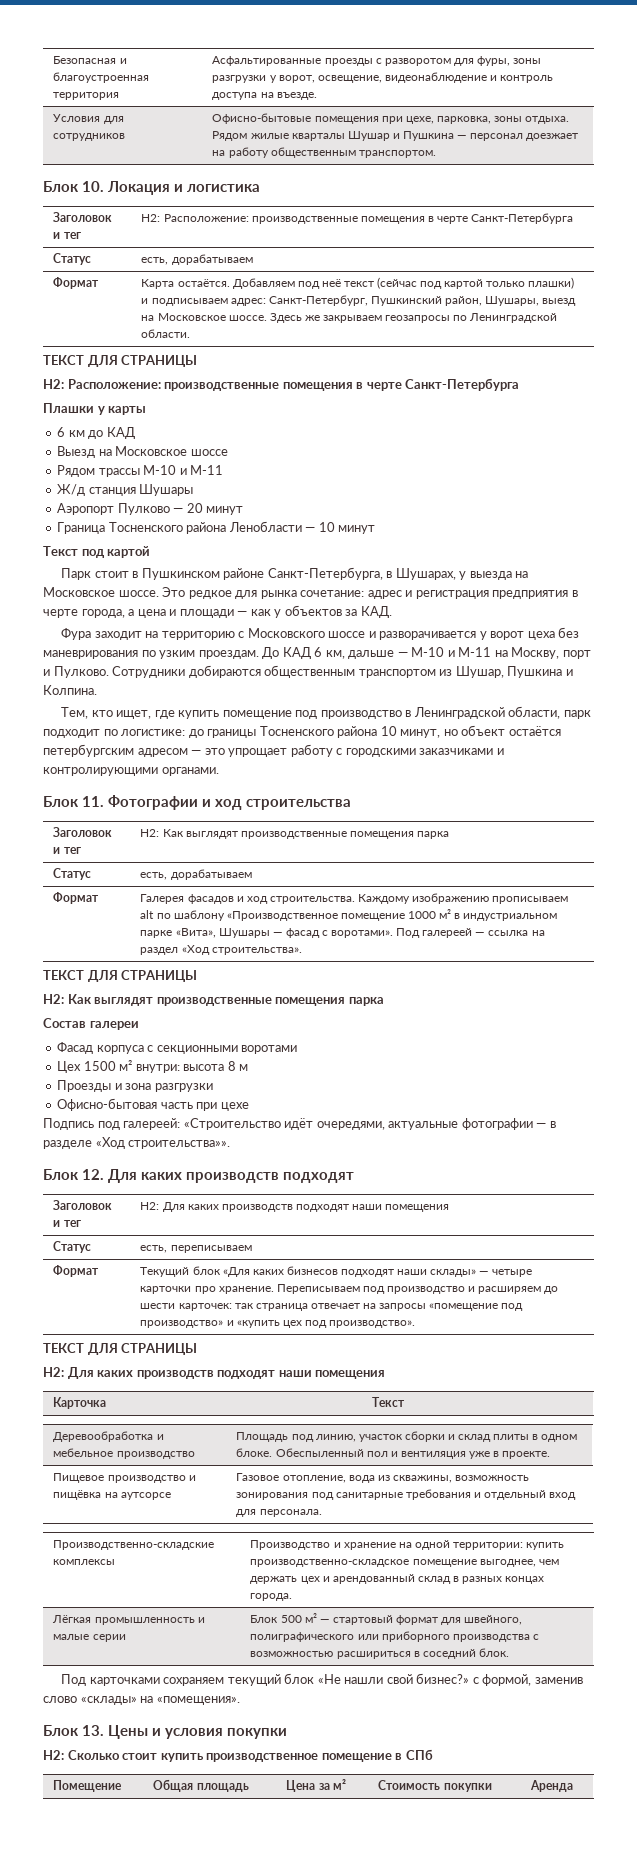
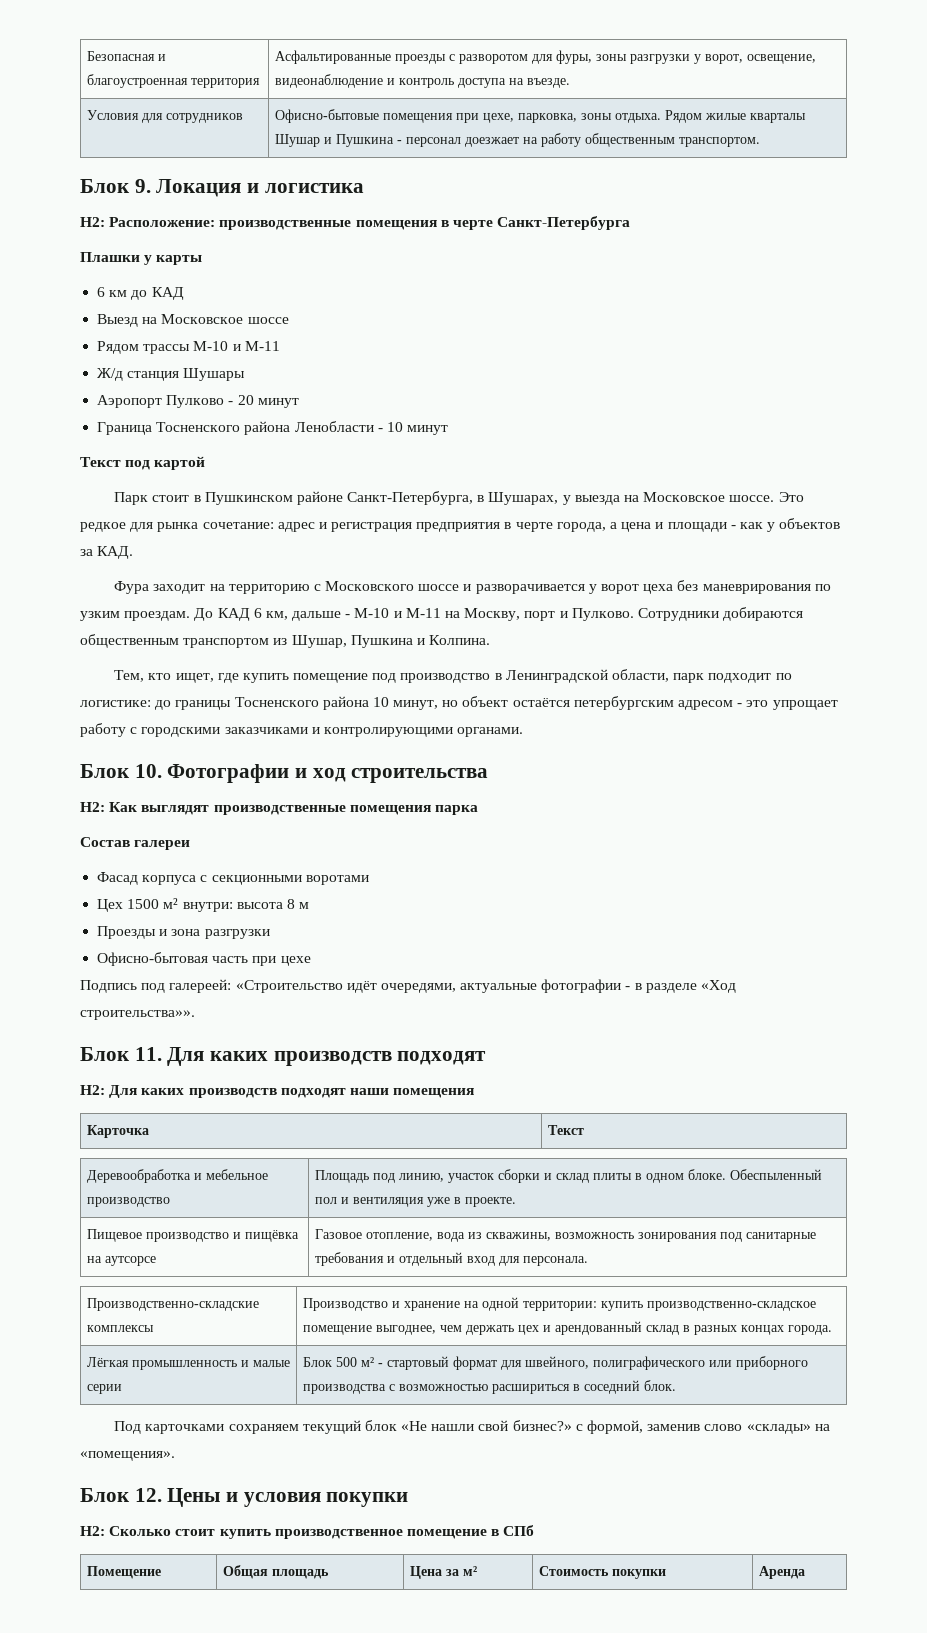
- Условия для сотрудников | Офисно-бытовые помещения при цехе, парковка, зоны отдыха. Рядом жилые кварталы Шушар и Пушкина — персонал доезжает на работу общественным транспортом.
+ Условия для сотрудников | Офисно-бытовые помещения при цехе, парковка, зоны отдыха. Рядом жилые кварталы Шушар и Пушкина - персонал доезжает на работу общественным транспортом.
- Блок 10. Локация и логистика
+ Блок 9. Локация и логистика
- Заголовок и тег | H2: Расположение: производственные помещения в черте Санкт-Петербурга
- Статус | есть, дорабатываем
- Формат | Карта остаётся. Добавляем под неё текст (сейчас под картой только плашки) и подписываем адрес: Санкт-Петербург, Пушкинский район, Шушары, выезд на Московское шоссе. Здесь же закрываем геозапросы по Ленинградской области.
- ТЕКСТ ДЛЯ СТРАНИЦЫ
- Аэропорт Пулково — 20 минут
+ Аэропорт Пулково - 20 минут
- Граница Тосненского района Ленобласти — 10 минут
+ Граница Тосненского района Ленобласти - 10 минут
- Это редкое для рынка сочетание: адрес и регистрация предприятия в черте города, а цена и площади — как у объектов за КАД.
+ Это редкое для рынка сочетание: адрес и регистрация предприятия в черте города, а цена и площади - как у объектов за КАД.
- До КАД 6 км, дальше — М-10 и М-11 на Москву, порт и Пулково.
+ До КАД 6 км, дальше - М-10 и М-11 на Москву, порт и Пулково.
- Тем, кто ищет, где купить помещение под производство в Ленинградской области, парк подходит по логистике: до границы Тосненского района 10 минут, но объект остаётся петербургским адресом — это упрощает работу с городскими заказчиками и контролирующими органами.
+ Тем, кто ищет, где купить помещение под производство в Ленинградской области, парк подходит по логистике: до границы Тосненского района 10 минут, но объект остаётся петербургским адресом - это упрощает работу с городскими заказчиками и контролирующими органами.
- Блок 11. Фотографии и ход строительства
+ Блок 10. Фотографии и ход строительства
- Заголовок и тег | H2: Как выглядят производственные помещения парка
- Статус | есть, дорабатываем
- Формат | Галерея фасадов и ход строительства. Каждому изображению прописываем alt по шаблону «Производственное помещение 1000 м² в индустриальном парке «Вита», Шушары — фасад с воротами». Под галереей — ссылка на раздел «Ход строительства».
- ТЕКСТ ДЛЯ СТРАНИЦЫ
- Подпись под галереей: «Строительство идёт очередями, актуальные фотографии — в разделе «Ход строительства»».
+ Подпись под галереей: «Строительство идёт очередями, актуальные фотографии - в разделе «Ход строительства»».
- Блок 12. Для каких производств подходят
- Заголовок и тег | H2: Для каких производств подходят наши помещения
- Статус | есть, переписываем
- Формат | Текущий блок «Для каких бизнесов подходят наши склады» — четыре карточки про хранение. Переписываем под производство и расширяем до шести карточек: так страница отвечает на запросы «помещение под производство» и «купить цех под производство».
- ТЕКСТ ДЛЯ СТРАНИЦЫ
+ Блок 11. Для каких производств подходят
- Лёгкая промышленность и малые серии | Блок 500 м² — стартовый формат для швейного, полиграфического или приборного производства с возможностью расшириться в соседний блок.
+ Лёгкая промышленность и малые серии | Блок 500 м² - стартовый формат для швейного, полиграфического или приборного производства с возможностью расшириться в соседний блок.
- Блок 13. Цены и условия покупки
+ Блок 12. Цены и условия покупки

